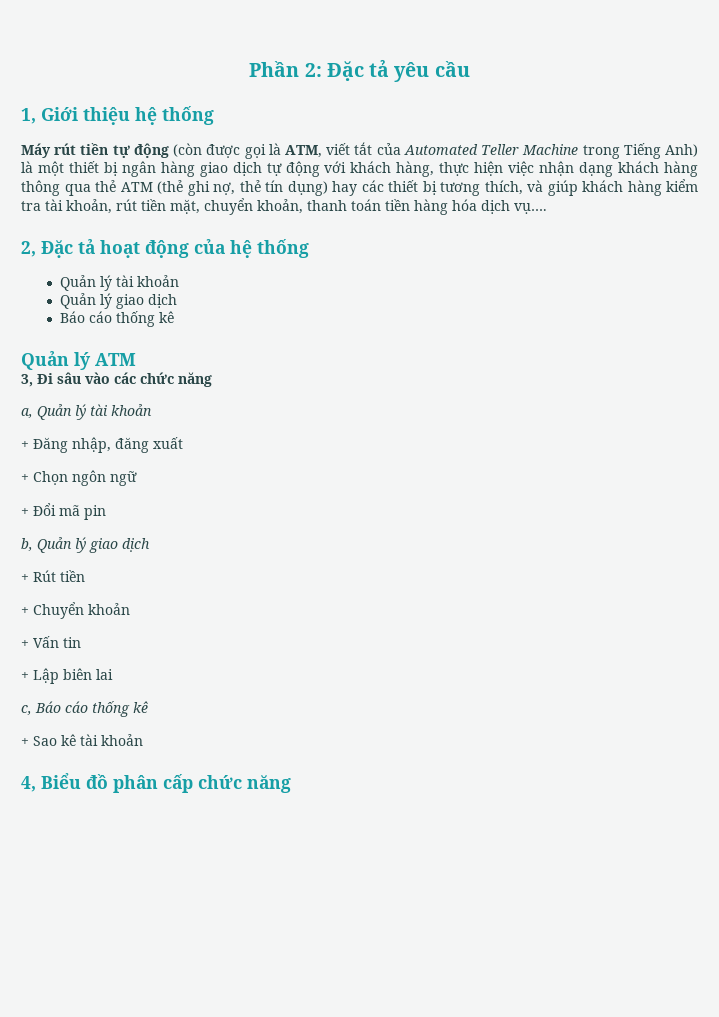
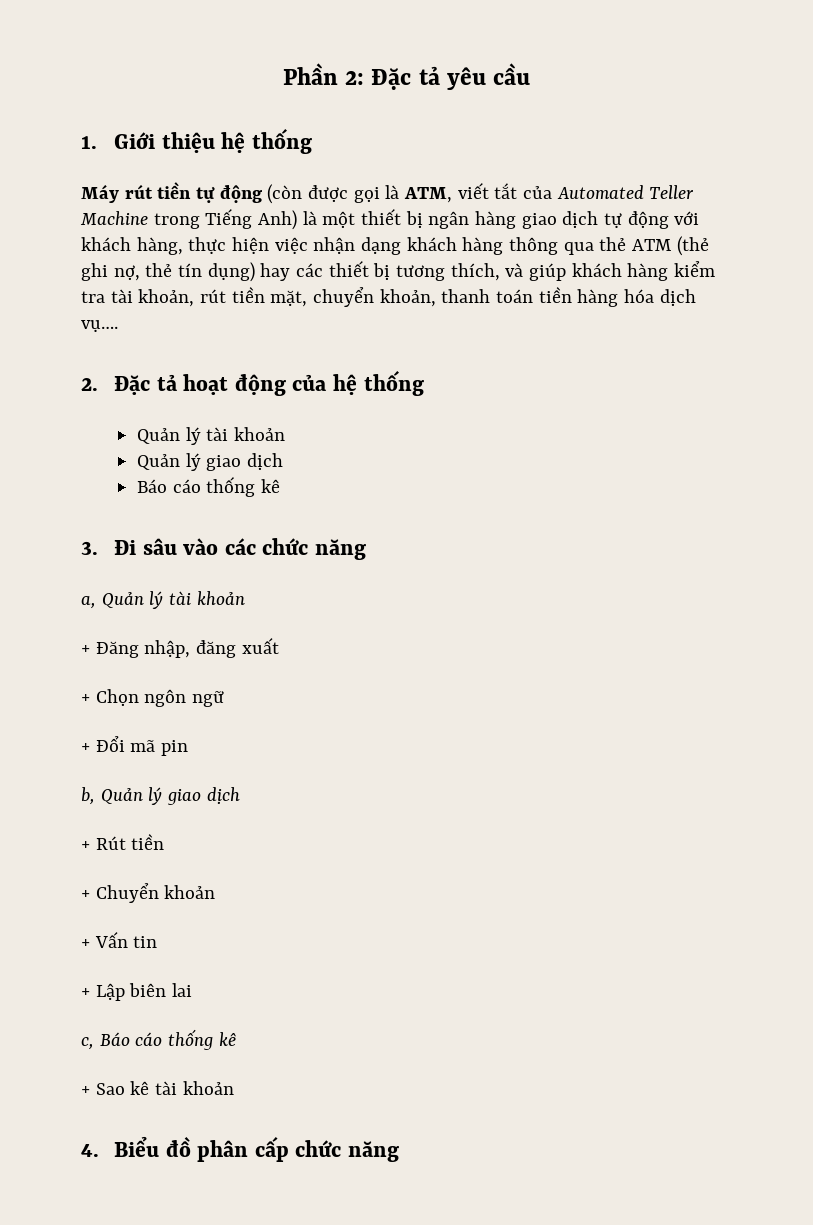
- 1, Giới thiệu hệ thống
+ 1. Giới thiệu hệ thống
- 2, Đặc tả hoạt động của hệ thống
+ 2. Đặc tả hoạt động của hệ thống
- Quản lý ATM
- 3, Đi sâu vào các chức năng
+ 3. Đi sâu vào các chức năng
- 4, Biểu đồ phân cấp chức năng
+ 4. Biểu đồ phân cấp chức năng

